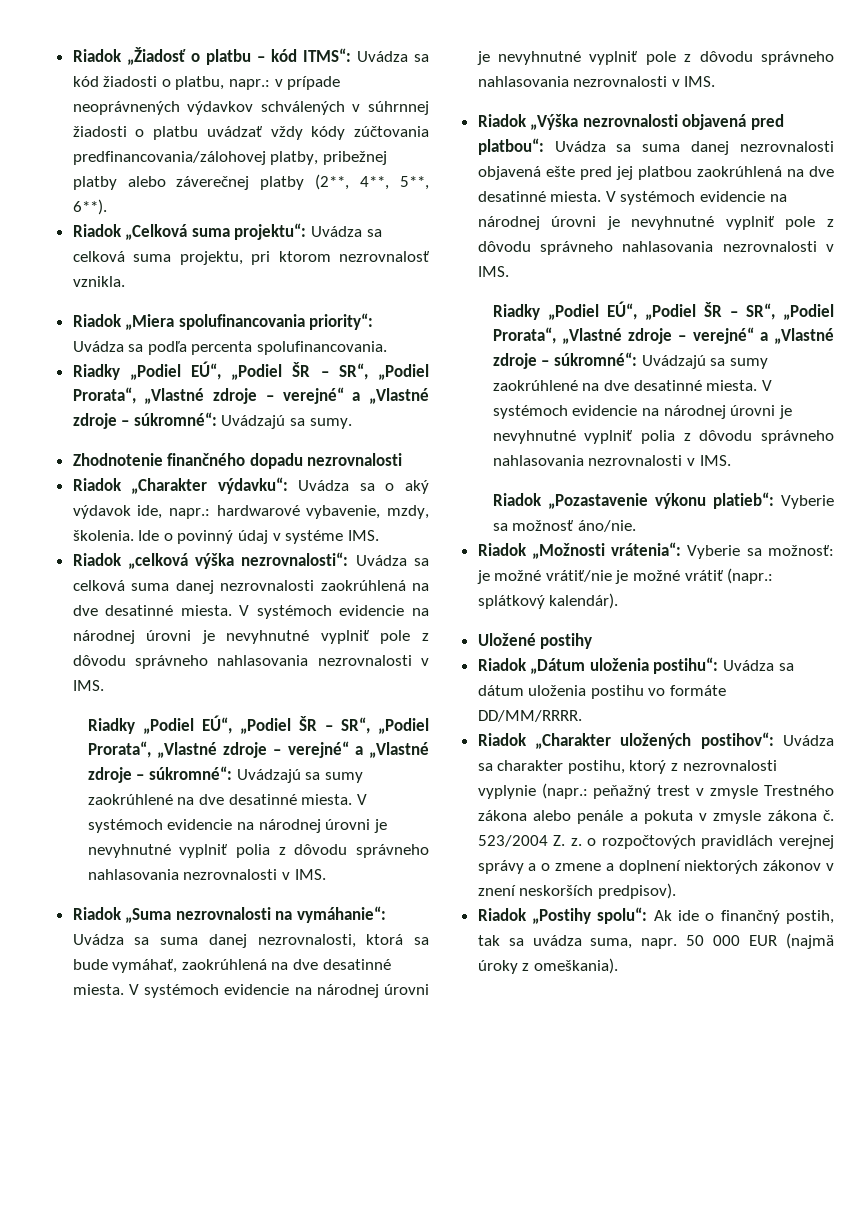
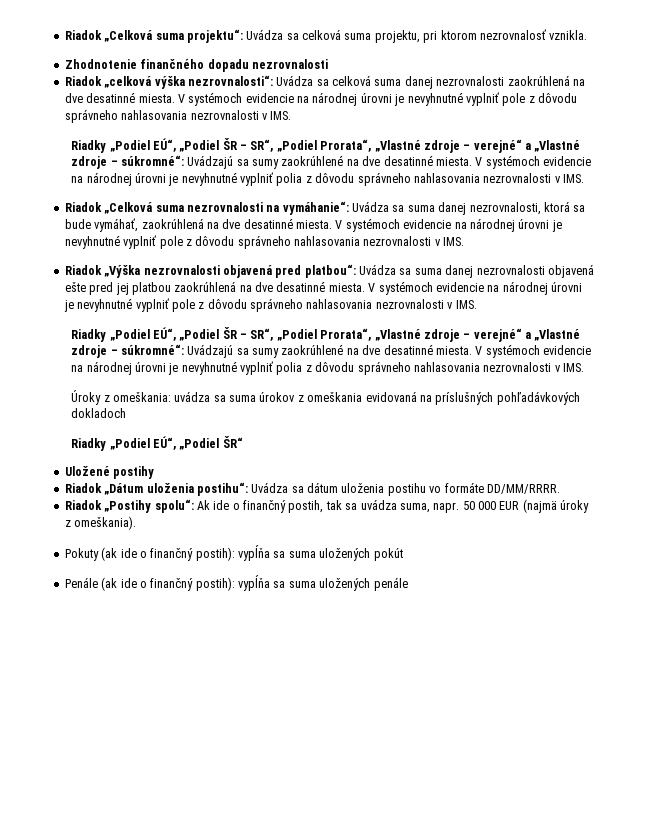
- Riadok „Žiadosť o platbu – kód ITMS“: Uvádza sa kód žiadosti o platbu, napr.: v prípade neoprávnených výdavkov schválených v súhrnnej žiadosti o platbu uvádzať vždy kódy zúčtovania predfinancovania/zálohovej platby, pribežnej platby alebo záverečnej platby (2**, 4**, 5**, 6**).
- Riadok „Miera spolufinancovania priority“: Uvádza sa podľa percenta spolufinancovania.
- Riadky „Podiel EÚ“, „Podiel ŠR – SR“, „Podiel Prorata“, „Vlastné zdroje – verejné“ a „Vlastné zdroje – súkromné“: Uvádzajú sa sumy.
  Zhodnotenie finančného dopadu nezrovnalosti
- Riadok „Charakter výdavku“: Uvádza sa o aký výdavok ide, napr.: hardwarové vybavenie, mzdy, školenia. Ide o povinný údaj v systéme IMS.
- Riadok „Suma nezrovnalosti na vymáhanie“: Uvádza sa suma danej nezrovnalosti, ktorá sa bude vymáhať, zaokrúhlená na dve desatinné miesta.
+ Riadok „Celková suma nezrovnalosti na vymáhanie“: Uvádza sa suma danej nezrovnalosti, ktorá sa bude vymáhať, zaokrúhlená na dve desatinné miesta.
- Riadok „Pozastavenie výkonu platieb“: Vyberie sa možnosť áno/nie.
- Riadok „Možnosti vrátenia“: Vyberie sa možnosť: je možné vrátiť/nie je možné vrátiť (napr.: splátkový kalendár).
+ Úroky z omeškania: uvádza sa suma úrokov z omeškania evidovaná na príslušných pohľadávkových dokladoch
+ Riadky „Podiel EÚ“, „Podiel ŠR“
- Riadok „Charakter uložených postihov“: Uvádza sa charakter postihu, ktorý z nezrovnalosti vyplynie (napr.: peňažný trest v zmysle Trestného zákona alebo penále a pokuta v zmysle zákona č. 523/2004 Z. z. o rozpočtových pravidlách verejnej správy a o zmene a doplnení niektorých zákonov v znení neskorších predpisov).
+ Pokuty (ak ide o finančný postih): vypĺňa sa suma uložených pokút
+ Penále (ak ide o finančný postih): vypĺňa sa suma uložených penále

